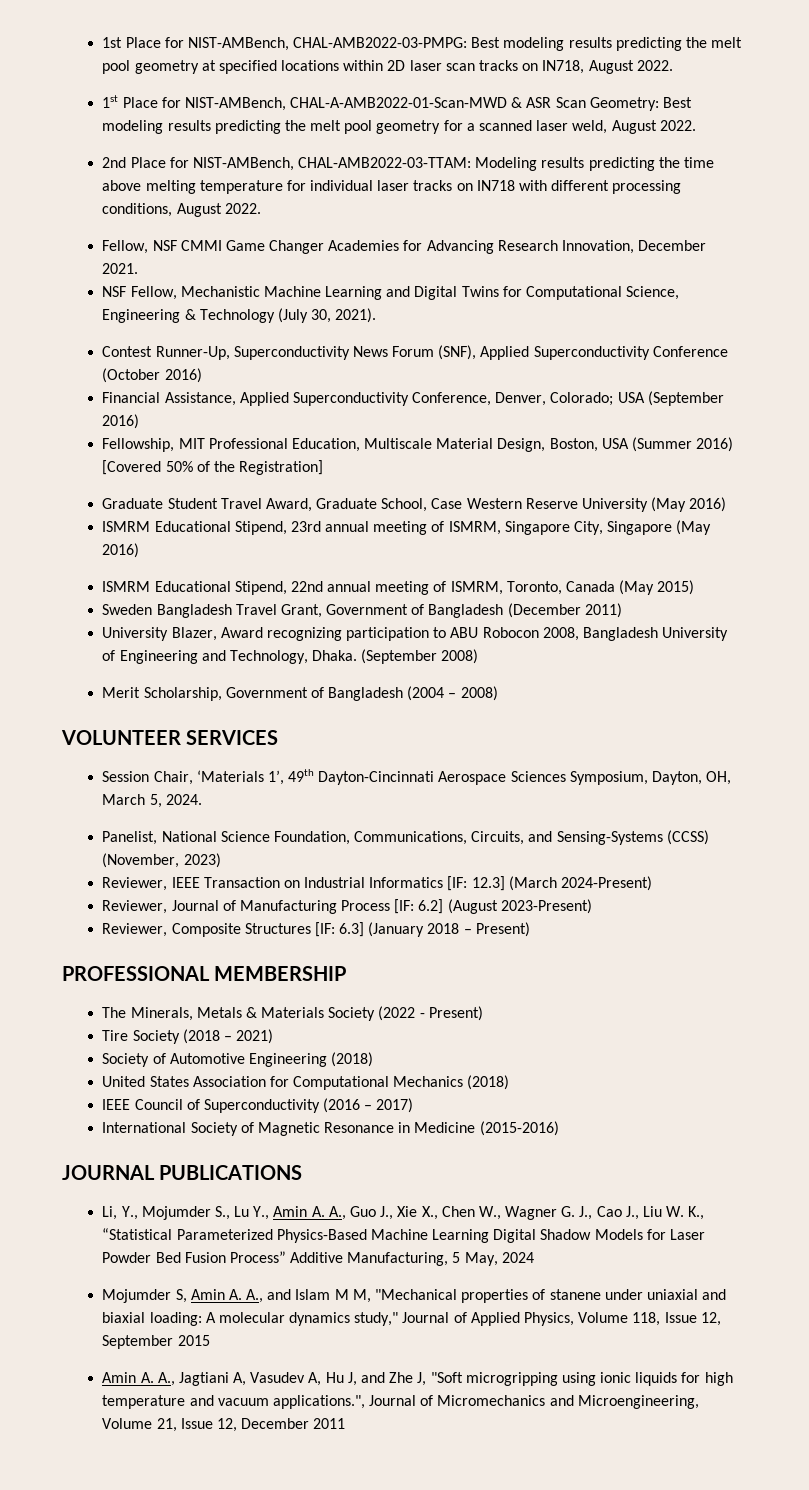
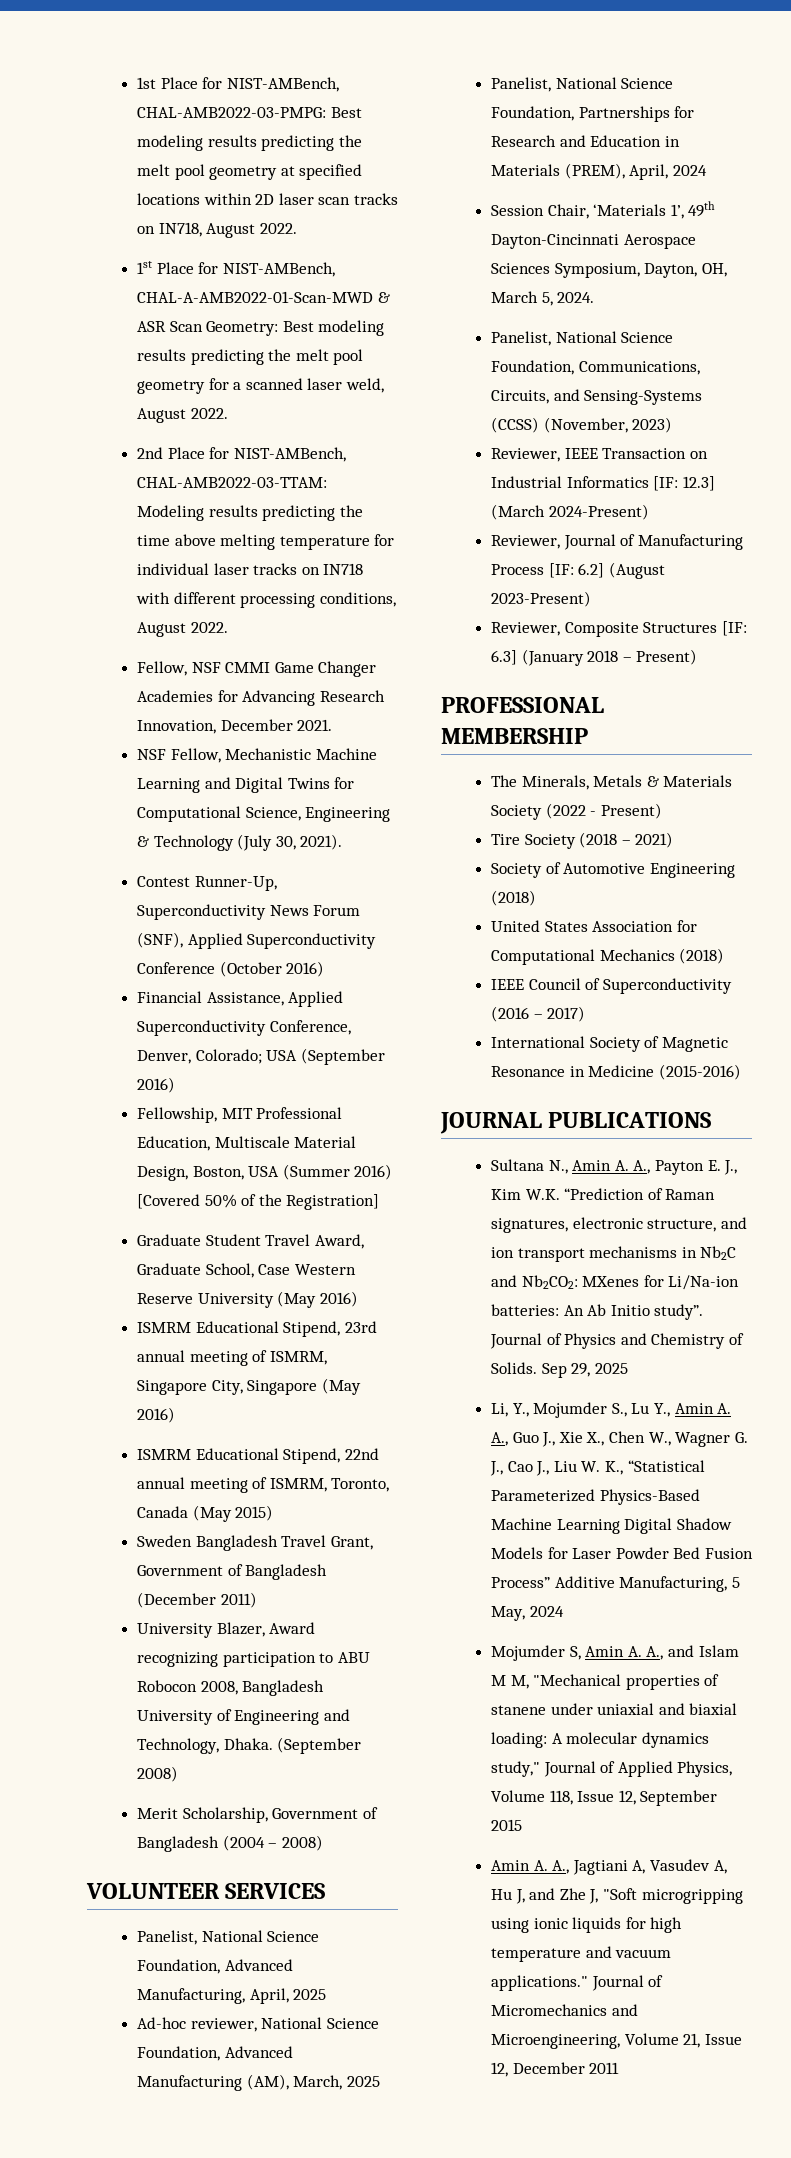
+ Panelist, National Science Foundation, Advanced Manufacturing, April, 2025
+ Ad-hoc reviewer, National Science Foundation, Advanced Manufacturing (AM), March, 2025
+ Panelist, National Science Foundation, Partnerships for Research and Education in Materials (PREM), April, 2024
+ Sultana N., Amin A. A., Payton E. J., Kim W.K. “Prediction of Raman signatures, electronic structure, and ion transport mechanisms in Nb2C and Nb2CO2: MXenes for Li/Na-ion batteries: An Ab Initio study”. Journal of Physics and Chemistry of Solids. Sep 29, 2025
- Amin A. A., Jagtiani A, Vasudev A, Hu J, and Zhe J, "Soft microgripping using ionic liquids for high temperature and vacuum applications.", Journal of Micromechanics and Microengineering, Volume 21, Issue 12, December 2011
+ Amin A. A., Jagtiani A, Vasudev A, Hu J, and Zhe J, "Soft microgripping using ionic liquids for high temperature and vacuum applications." Journal of Micromechanics and Microengineering, Volume 21, Issue 12, December 2011

